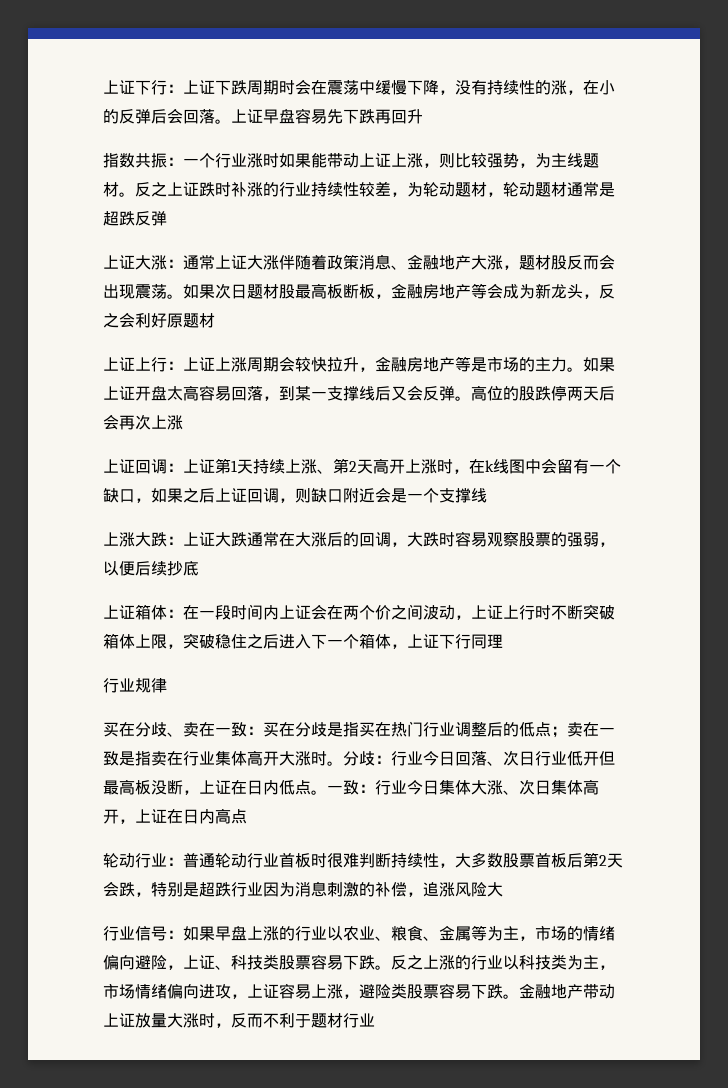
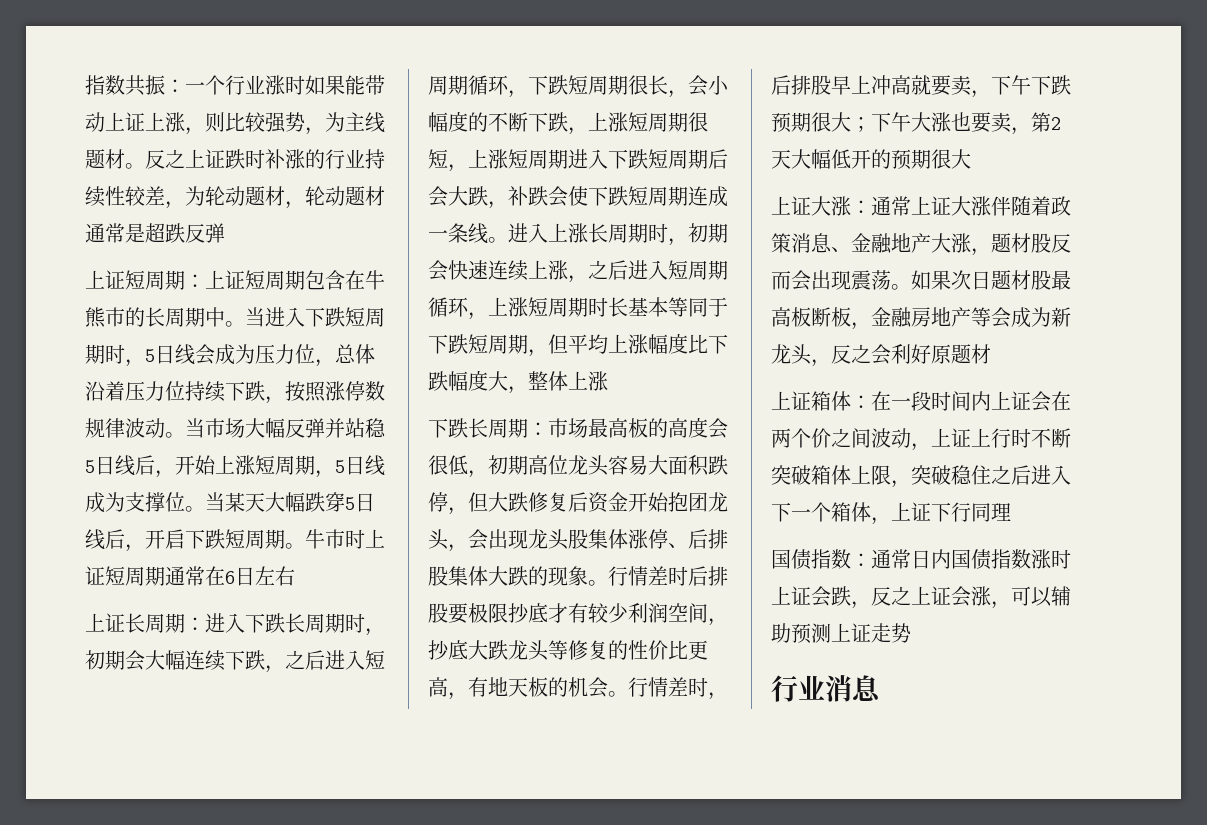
- 上证下行：上证下跌周期时会在震荡中缓慢下降，没有持续性的涨，在小的反弹后会回落。上证早盘容易先下跌再回升
+ 上证短周期：上证短周期包含在牛熊市的长周期中。当进入下跌短周期时，5日线会成为压力位，总体沿着压力位持续下跌，按照涨停数规律波动。当市场大幅反弹并站稳5日线后，开始上涨短周期，5日线成为支撑位。当某天大幅跌穿5日线后，开启下跌短周期。牛市时上证短周期通常在6日左右
+ 上证长周期：进入下跌长周期时，初期会大幅连续下跌，之后进入短周期循环，下跌短周期很长，会小幅度的不断下跌，上涨短周期很短，上涨短周期进入下跌短周期后会大跌，补跌会使下跌短周期连成一条线。进入上涨长周期时，初期会快速连续上涨，之后进入短周期循环，上涨短周期时长基本等同于下跌短周期，但平均上涨幅度比下跌幅度大，整体上涨
+ 下跌长周期：市场最高板的高度会很低，初期高位龙头容易大面积跌停，但大跌修复后资金开始抱团龙头，会出现龙头股集体涨停、后排股集体大跌的现象。行情差时后排股要极限抄底才有较少利润空间，抄底大跌龙头等修复的性价比更高，有地天板的机会。行情差时，后排股早上冲高就要卖，下午下跌预期很大；下午大涨也要卖，第2天大幅低开的预期很大
- 上证上行：上证上涨周期会较快拉升，金融房地产等是市场的主力。如果上证开盘太高容易回落，到某一支撑线后又会反弹。高位的股跌停两天后会再次上涨
- 上证回调：上证第1天持续上涨、第2天高开上涨时，在k线图中会留有一个缺口，如果之后上证回调，则缺口附近会是一个支撑线
- 上涨大跌：上证大跌通常在大涨后的回调，大跌时容易观察股票的强弱，以便后续抄底
- 行业规律
- 买在分歧、卖在一致：买在分歧是指买在热门行业调整后的低点；卖在一致是指卖在行业集体高开大涨时。分歧：行业今日回落、次日行业低开但最高板没断，上证在日内低点。一致：行业今日集体大涨、次日集体高开，上证在日内高点
- 轮动行业：普通轮动行业首板时很难判断持续性，大多数股票首板后第2天会跌，特别是超跌行业因为消息刺激的补偿，追涨风险大
- 行业信号：如果早盘上涨的行业以农业、粮食、金属等为主，市场的情绪偏向避险，上证、科技类股票容易下跌。反之上涨的行业以科技类为主，市场情绪偏向进攻，上证容易上涨，避险类股票容易下跌。金融地产带动上证放量大涨时，反而不利于题材行业
+ 国债指数：通常日内国债指数涨时上证会跌，反之上证会涨，可以辅助预测上证走势
+ 行业消息

